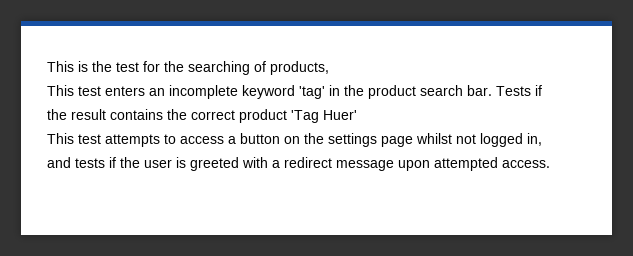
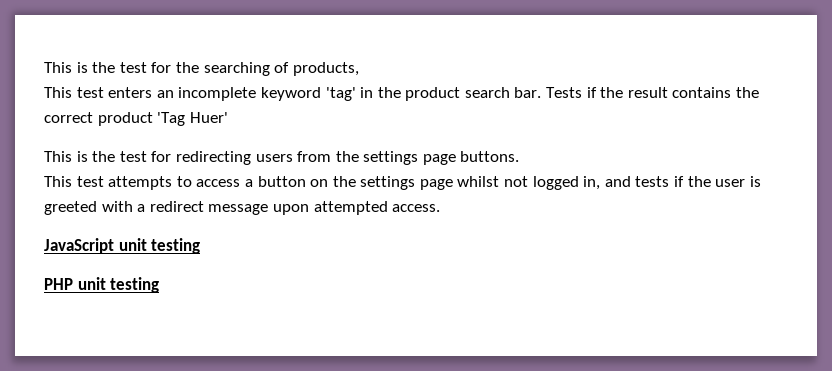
+ This is the test for redirecting users from the settings page buttons.
+ JavaScript unit testing
+ PHP unit testing

